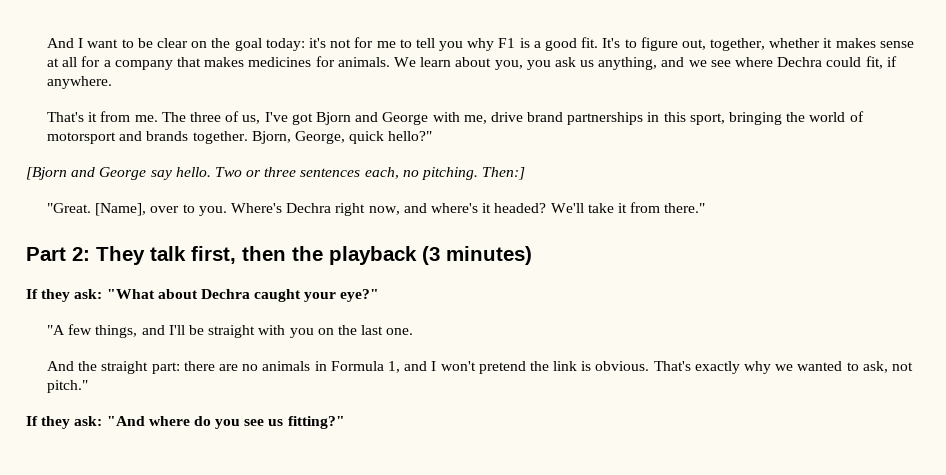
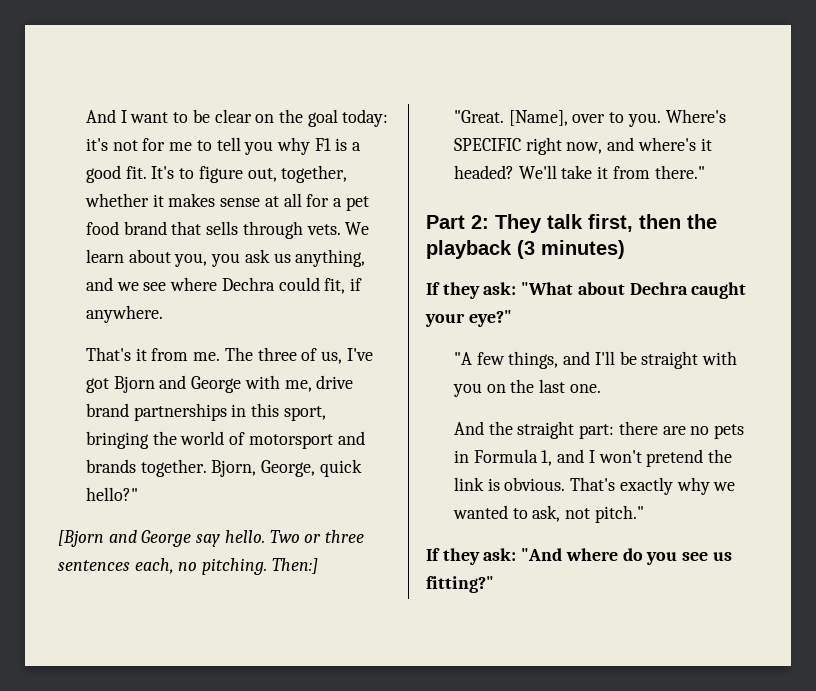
- It's to figure out, together, whether it makes sense at all for a company that makes medicines for animals.
+ It's to figure out, together, whether it makes sense at all for a pet food brand that sells through vets.
- Where's Dechra right now, and where's it headed?
+ Where's SPECIFIC right now, and where's it headed?
- And the straight part: there are no animals in Formula 1, and I won't pretend the link is obvious.
+ And the straight part: there are no pets in Formula 1, and I won't pretend the link is obvious.

